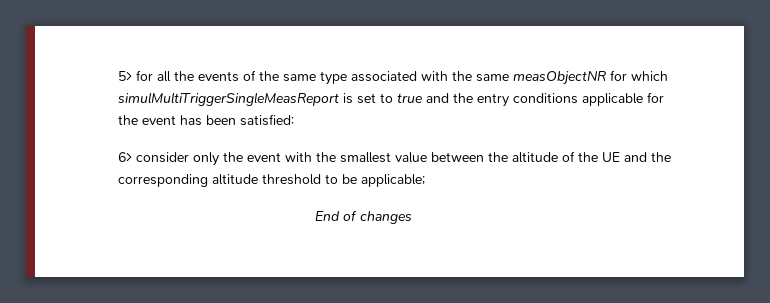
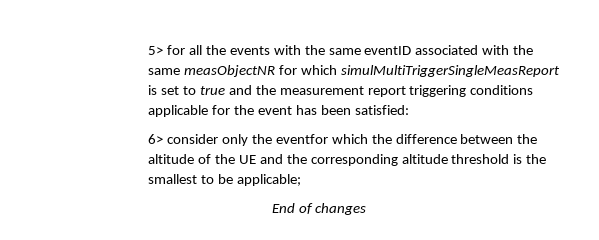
- 5> for all the events of the same type associated with the same measObjectNR for which simulMultiTriggerSingleMeasReport is set to true and the entry conditions applicable for the event has been satisfied:
+ 5> for all the events with the same eventID associated with the same measObjectNR for which simulMultiTriggerSingleMeasReport is set to true and the measurement report triggering conditions applicable for the event has been satisfied:
- 6> consider only the event with the smallest value between the altitude of the UE and the corresponding altitude threshold to be applicable;
+ 6> consider only the eventfor which the difference between the altitude of the UE and the corresponding altitude threshold is the smallest to be applicable;

